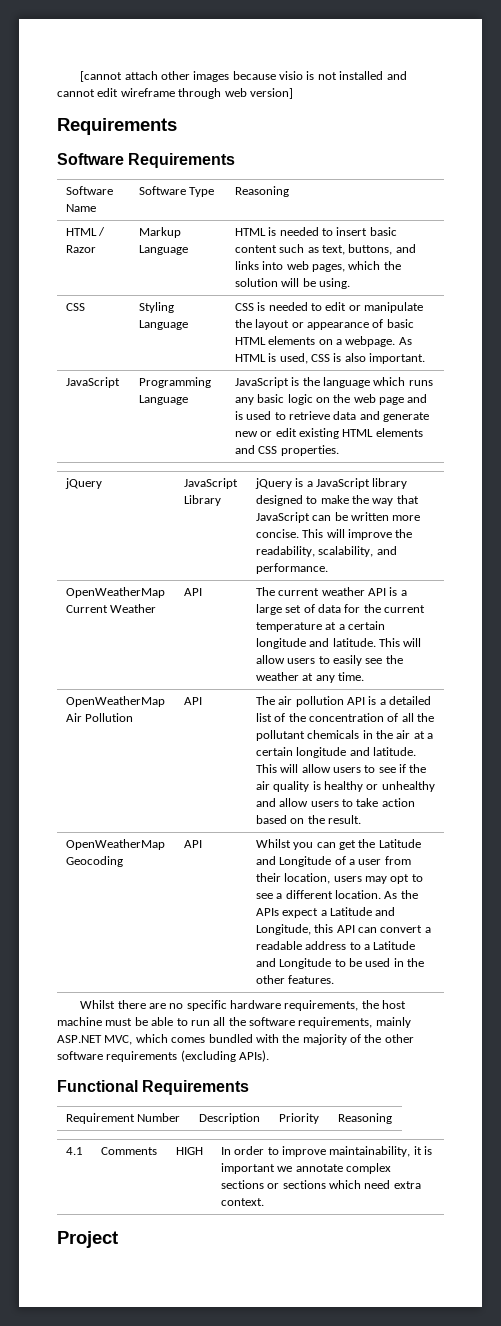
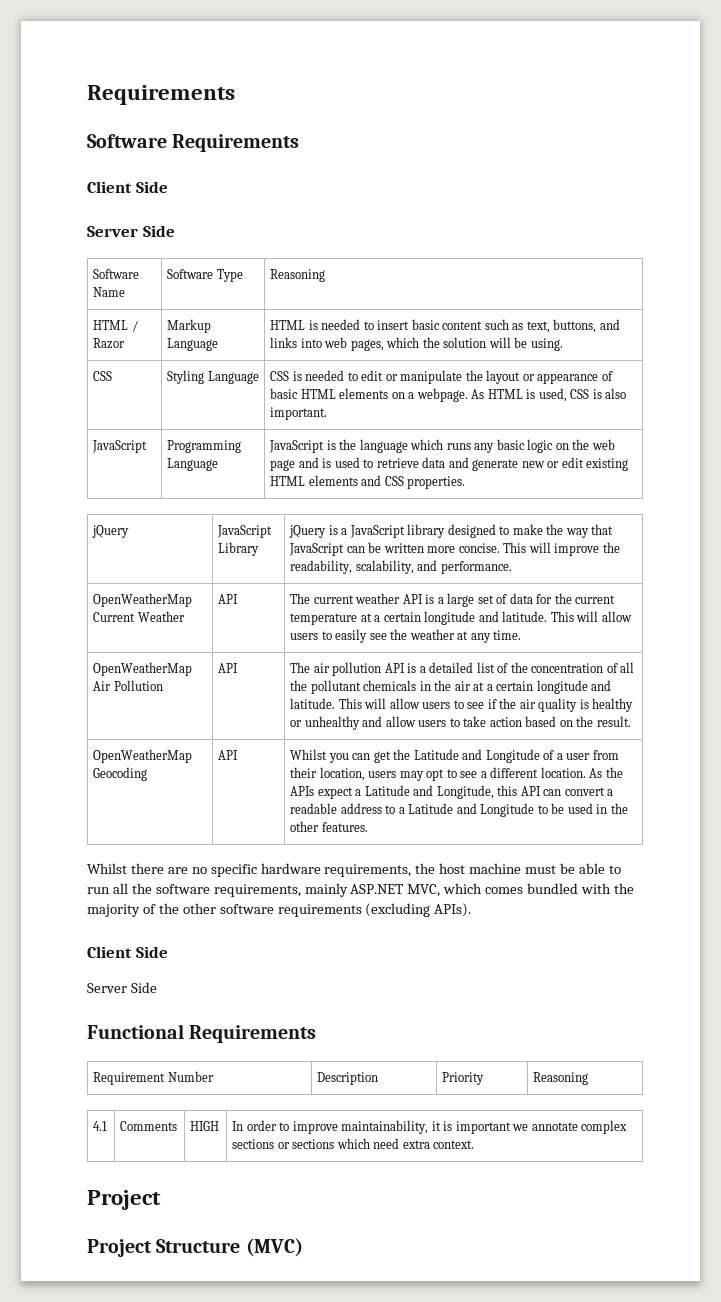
- [cannot attach other images because visio is not installed and cannot edit wireframe through web version]
  Software Requirements
+ Client Side
+ Server Side
  Whilst there are no specific hardware requirements, the host machine must be able to run all the software requirements, mainly ASP.NET MVC, which comes bundled with the majority of the other software requirements (excluding APIs).
+ Client Side
+ Server Side
+ Project Structure (MVC)

